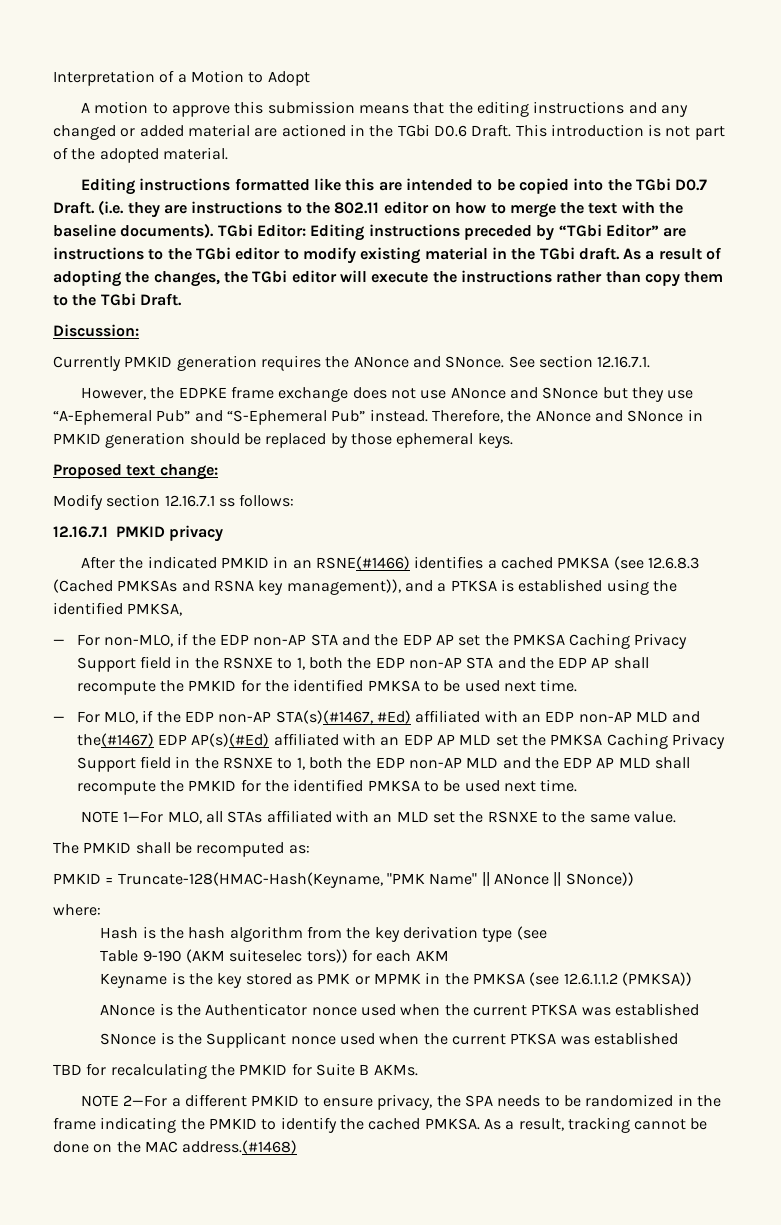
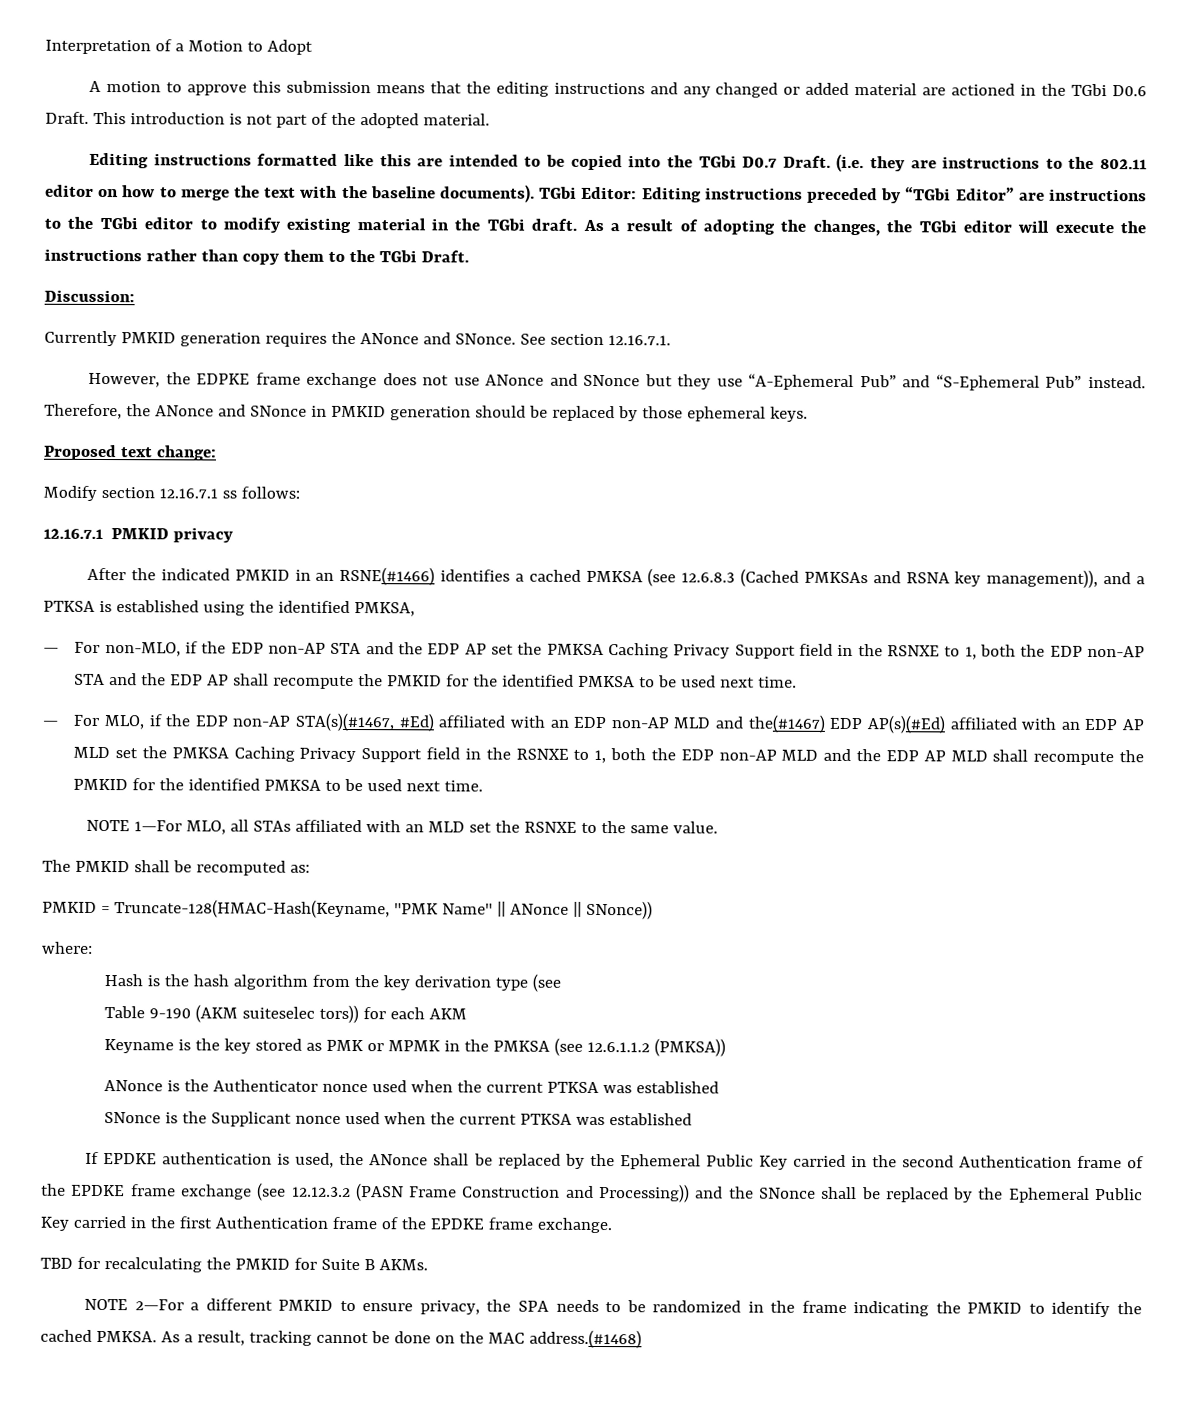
+ If EPDKE authentication is used, the ANonce shall be replaced by the Ephemeral Public Key carried in the second Authentication frame of the EPDKE frame exchange (see 12.12.3.2 (PASN Frame Construction and Processing)) and the SNonce shall be replaced by the Ephemeral Public Key carried in the first Authentication frame of the EPDKE frame exchange.

